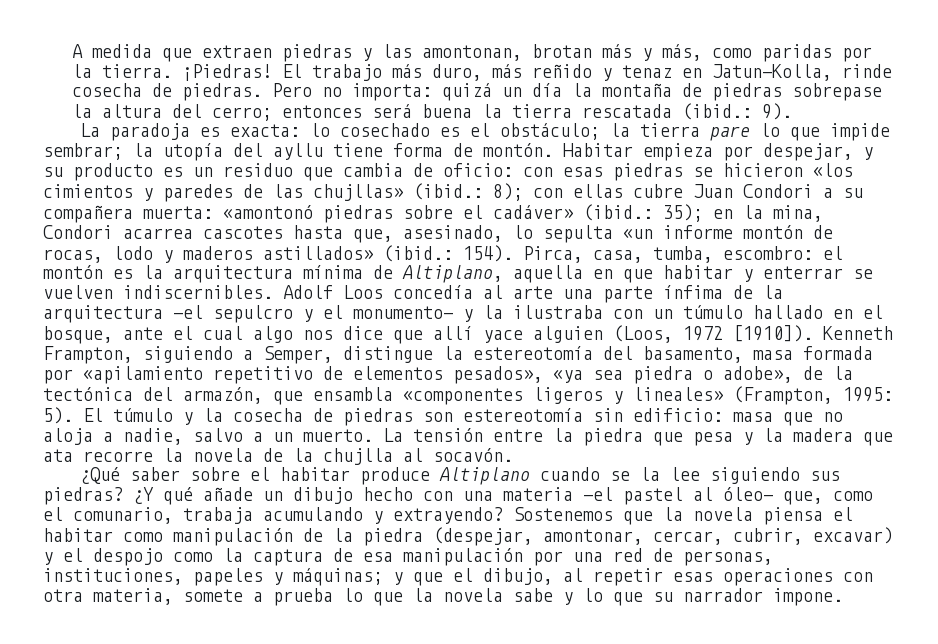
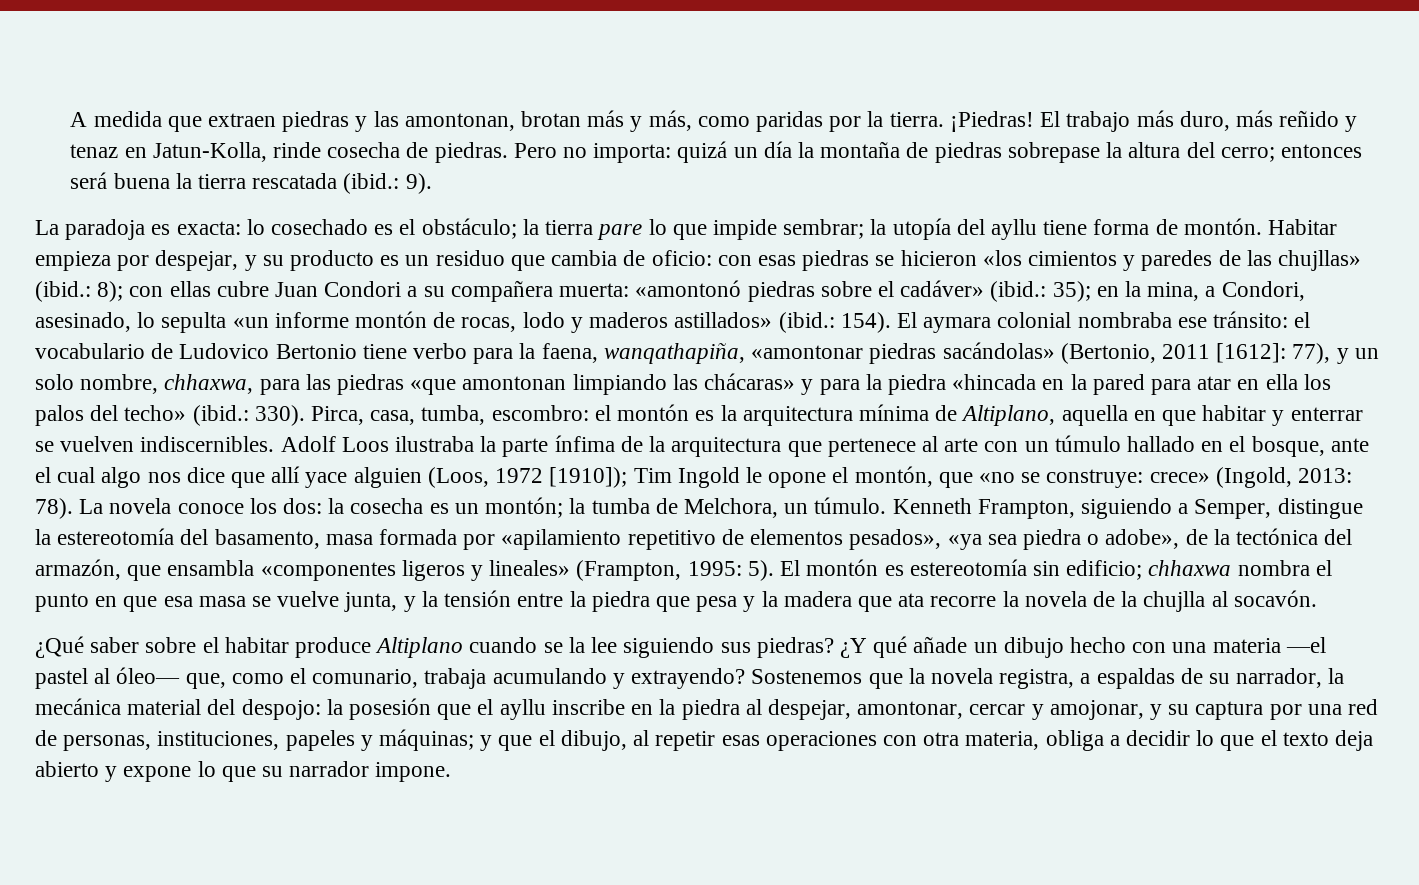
- en la mina, Condori acarrea cascotes hasta que, asesinado, lo sepulta «un informe montón de rocas, lodo y maderos astillados» (ibid.:
+ en la mina, a Condori, asesinado, lo sepulta «un informe montón de rocas, lodo y maderos astillados» (ibid.:
+ El aymara colonial nombraba ese tránsito: el vocabulario de Ludovico Bertonio tiene verbo para la faena, wanqathapiña, «amontonar piedras sacándolas» (Bertonio, 2011 [1612]: 77), y un solo nombre, chhaxwa, para las piedras «que amontonan limpiando las chácaras» y para la piedra «hincada en la pared para atar en ella los palos del techo» (ibid.: 330).
- Adolf Loos concedía al arte una parte ínfima de la arquitectura —el sepulcro y el monumento— y la ilustraba con un túmulo hallado en el bosque, ante el cual algo nos dice que allí yace alguien (Loos, 1972 [1910]).
+ Adolf Loos ilustraba la parte ínfima de la arquitectura que pertenece al arte con un túmulo hallado en el bosque, ante el cual algo nos dice que allí yace alguien (Loos, 1972 [1910]); Tim Ingold le opone el montón, que «no se construye: crece» (Ingold, 2013: 78). La novela conoce los dos: la cosecha es un montón; la tumba de Melchora, un túmulo.
- El túmulo y la cosecha de piedras son estereotomía sin edificio: masa que no aloja a nadie, salvo a un muerto. La tensión entre la piedra que pesa y la madera que ata recorre la novela de la chujlla al socavón.
+ El montón es estereotomía sin edificio; chhaxwa nombra el punto en que esa masa se vuelve junta, y la tensión entre la piedra que pesa y la madera que ata recorre la novela de la chujlla al socavón.
- Sostenemos que la novela piensa el habitar como manipulación de la piedra (despejar, amontonar, cercar, cubrir, excavar) y el despojo como la captura de esa manipulación por una red de personas, instituciones, papeles y máquinas; y que el dibujo, al repetir esas operaciones con otra materia, somete a prueba lo que la novela sabe y lo que su narrador impone.
+ Sostenemos que la novela registra, a espaldas de su narrador, la mecánica material del despojo: la posesión que el ayllu inscribe en la piedra al despejar, amontonar, cercar y amojonar, y su captura por una red de personas, instituciones, papeles y máquinas; y que el dibujo, al repetir esas operaciones con otra materia, obliga a decidir lo que el texto deja abierto y expone lo que su narrador impone.

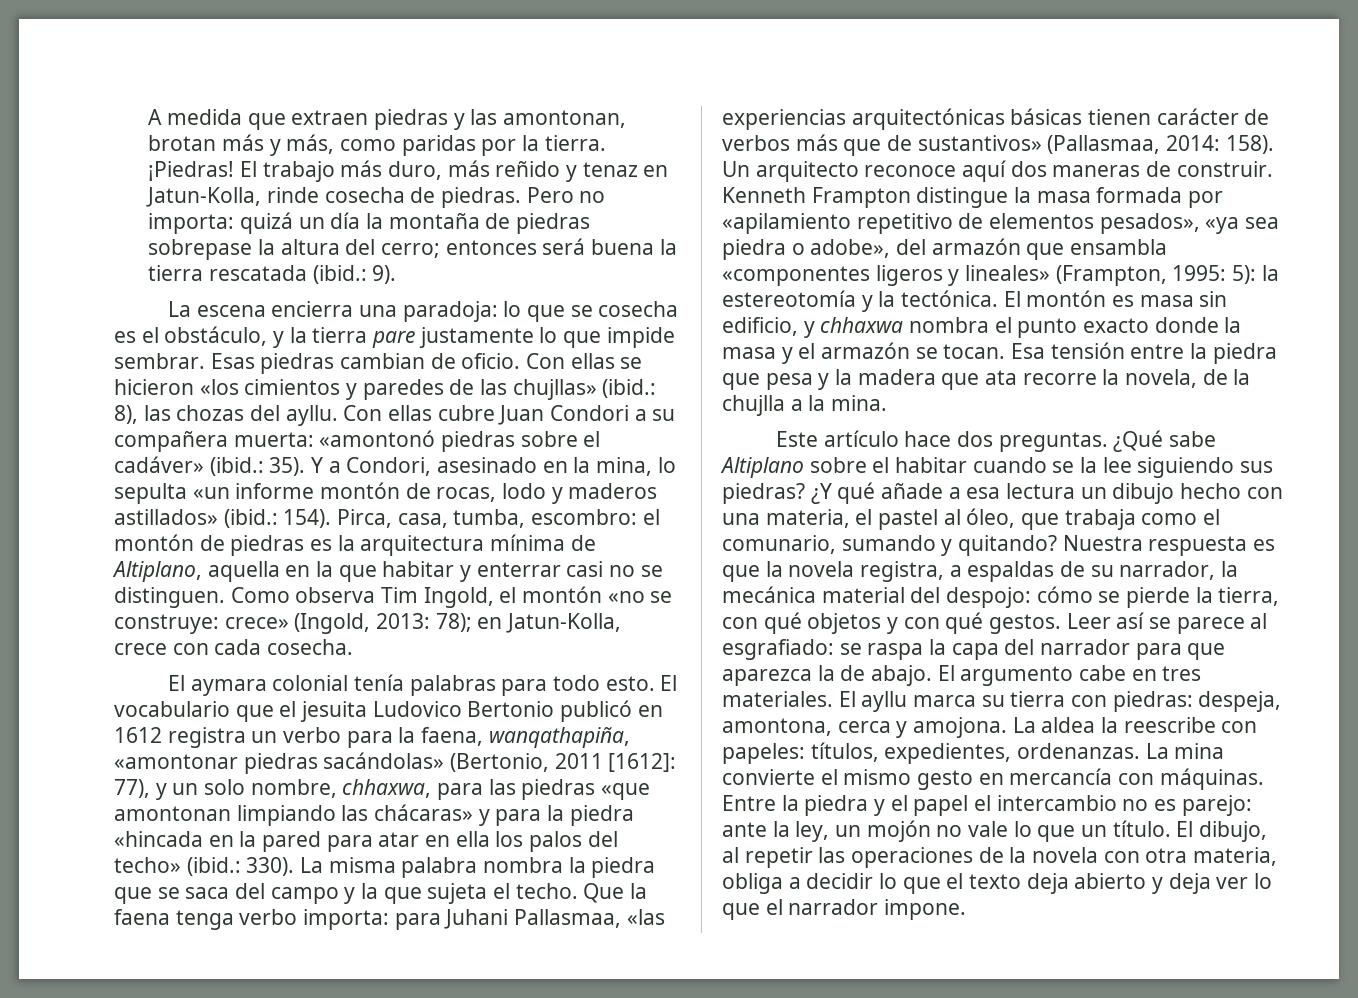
- La paradoja es exacta: lo cosechado es el obstáculo; la tierra pare lo que impide sembrar; la utopía del ayllu tiene forma de montón. Habitar empieza por despejar, y su producto es un residuo que cambia de oficio: con esas piedras se hicieron «los cimientos y paredes de las chujllas» (ibid.: 8); con ellas cubre Juan Condori a su compañera muerta: «amontonó piedras sobre el cadáver» (ibid.: 35); en la mina, a Condori, asesinado, lo sepulta «un informe montón de rocas, lodo y maderos astillados» (ibid.: 154).
+ La escena encierra una paradoja: lo que se cosecha es el obstáculo, y la tierra pare justamente lo que impide sembrar. Esas piedras cambian de oficio. Con ellas se hicieron «los cimientos y paredes de las chujllas» (ibid.: 8), las chozas del ayllu. Con ellas cubre Juan Condori a su compañera muerta: «amontonó piedras sobre el cadáver» (ibid.: 35). Y a Condori, asesinado en la mina, lo sepulta «un informe montón de rocas, lodo y maderos astillados» (ibid.: 154).
- El aymara colonial nombraba ese tránsito: el vocabulario de Ludovico Bertonio tiene verbo para la faena, wanqathapiña, «amontonar piedras sacándolas» (Bertonio, 2011 [1612]: 77), y un solo nombre, chhaxwa, para las piedras «que amontonan limpiando las chácaras» y para la piedra «hincada en la pared para atar en ella los palos del techo» (ibid.: 330).
+ Pirca, casa, tumba, escombro: el montón de piedras es la arquitectura mínima de Altiplano, aquella en la que habitar y enterrar casi no se distinguen. Como observa Tim Ingold, el montón «no se construye: crece» (Ingold, 2013: 78); en Jatun-Kolla, crece con cada cosecha.
+ El aymara colonial tenía palabras para todo esto. El vocabulario que el jesuita Ludovico Bertonio publicó en 1612 registra un verbo para la faena, wanqathapiña, «amontonar piedras sacándolas» (Bertonio, 2011 [1612]: 77), y un solo nombre, chhaxwa, para las piedras «que amontonan limpiando las chácaras» y para la piedra «hincada en la pared para atar en ella los palos del techo» (ibid.: 330).
- Pirca, casa, tumba, escombro: el montón es la arquitectura mínima de Altiplano, aquella en que habitar y enterrar se vuelven indiscernibles. Adolf Loos ilustraba la parte ínfima de la arquitectura que pertenece al arte con un túmulo hallado en el bosque, ante el cual algo nos dice que allí yace alguien (Loos, 1972 [1910]); Tim Ingold le opone el montón, que «no se construye: crece» (Ingold, 2013: 78). La novela conoce los dos: la cosecha es un montón; la tumba de Melchora, un túmulo. Kenneth Frampton, siguiendo a Semper, distingue la estereotomía del basamento, masa formada por «apilamiento repetitivo de elementos pesados», «ya sea piedra o adobe», de la tectónica del armazón, que ensambla «componentes ligeros y lineales» (Frampton, 1995: 5). El montón es estereotomía sin edificio; chhaxwa nombra el punto en que esa masa se vuelve junta, y la tensión entre la piedra que pesa y la madera que ata recorre la novela de la chujlla al socavón.
- ¿Qué saber sobre el habitar produce Altiplano cuando se la lee siguiendo sus piedras?
+ La misma palabra nombra la piedra que se saca del campo y la que sujeta el techo. Que la faena tenga verbo importa: para Juhani Pallasmaa, «las experiencias arquitectónicas básicas tienen carácter de verbos más que de sustantivos» (Pallasmaa, 2014: 158). Un arquitecto reconoce aquí dos maneras de construir. Kenneth Frampton distingue la masa formada por «apilamiento repetitivo de elementos pesados», «ya sea piedra o adobe», del armazón que ensambla «componentes ligeros y lineales» (Frampton, 1995: 5): la estereotomía y la tectónica. El montón es masa sin edificio, y chhaxwa nombra el punto exacto donde la masa y el armazón se tocan. Esa tensión entre la piedra que pesa y la madera que ata recorre la novela, de la chujlla a la mina.
+ Este artículo hace dos preguntas. ¿Qué sabe Altiplano sobre el habitar cuando se la lee siguiendo sus piedras?
- ¿Y qué añade un dibujo hecho con una materia —el pastel al óleo— que, como el comunario, trabaja acumulando y extrayendo? Sostenemos que la novela registra, a espaldas de su narrador, la mecánica material del despojo: la posesión que el ayllu inscribe en la piedra al despejar, amontonar, cercar y amojonar, y su captura por una red de personas, instituciones, papeles y máquinas; y que el dibujo, al repetir esas operaciones con otra materia, obliga a decidir lo que el texto deja abierto y expone lo que su narrador impone.
+ ¿Y qué añade a esa lectura un dibujo hecho con una materia, el pastel al óleo, que trabaja como el comunario, sumando y quitando? Nuestra respuesta es que la novela registra, a espaldas de su narrador, la mecánica material del despojo: cómo se pierde la tierra, con qué objetos y con qué gestos. Leer así se parece al esgrafiado: se raspa la capa del narrador para que aparezca la de abajo. El argumento cabe en tres materiales. El ayllu marca su tierra con piedras: despeja, amontona, cerca y amojona. La aldea la reescribe con papeles: títulos, expedientes, ordenanzas. La mina convierte el mismo gesto en mercancía con máquinas. Entre la piedra y el papel el intercambio no es parejo: ante la ley, un mojón no vale lo que un título. El dibujo, al repetir las operaciones de la novela con otra materia, obliga a decidir lo que el texto deja abierto y deja ver lo que el narrador impone.

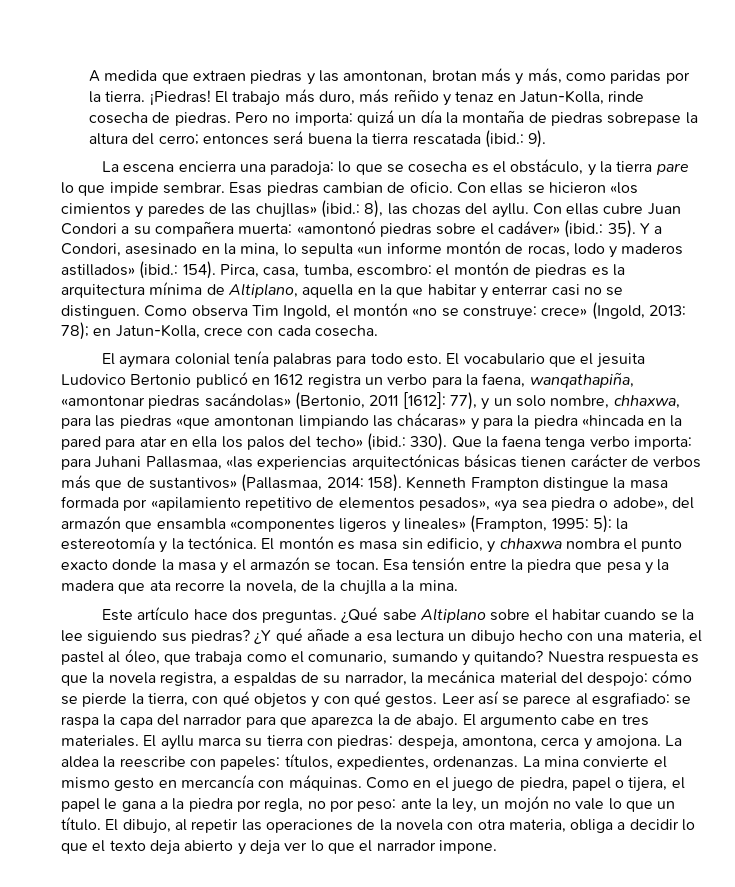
- La escena encierra una paradoja: lo que se cosecha es el obstáculo, y la tierra pare justamente lo que impide sembrar.
+ La escena encierra una paradoja: lo que se cosecha es el obstáculo, y la tierra pare lo que impide sembrar.
- La misma palabra nombra la piedra que se saca del campo y la que sujeta el techo.
- Un arquitecto reconoce aquí dos maneras de construir.
- Entre la piedra y el papel el intercambio no es parejo: ante la ley, un mojón no vale lo que un título.
+ Como en el juego de piedra, papel o tijera, el papel le gana a la piedra por regla, no por peso: ante la ley, un mojón no vale lo que un título.

